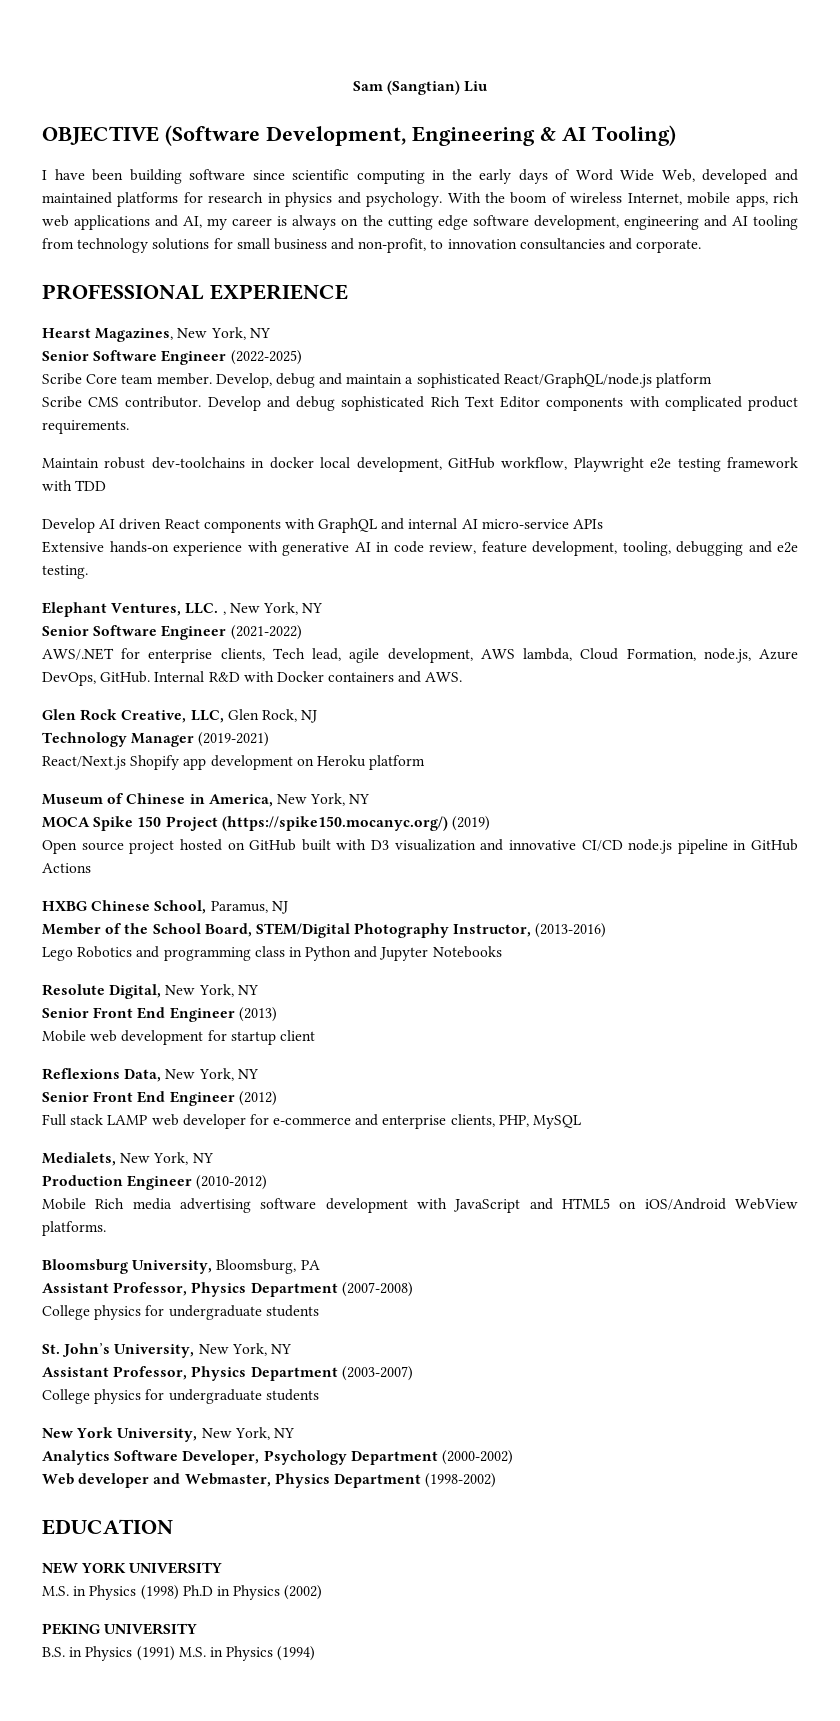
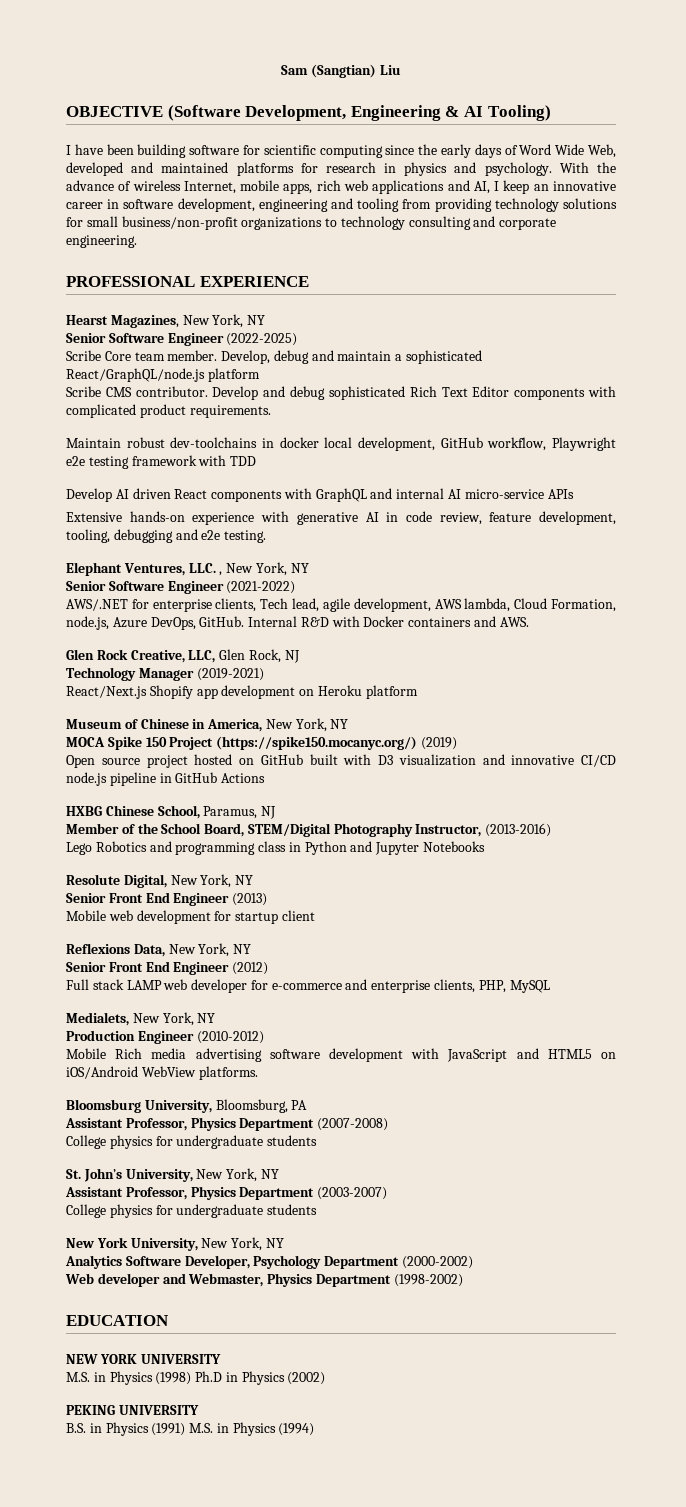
- I have been building software since scientific computing in the early days of Word Wide Web, developed and maintained platforms for research in physics and psychology.
+ I have been building software for scientific computing since the early days of Word Wide Web, developed and maintained platforms for research in physics and psychology.
- With the boom of wireless Internet, mobile apps, rich web applications and AI, my career is always on the cutting edge software development, engineering and AI tooling from technology solutions for small business and non-profit, to innovation consultancies and corporate.
+ With the advance of wireless Internet, mobile apps, rich web applications and AI, I keep an innovative career in software development, engineering and tooling from providing technology solutions for small business/non-profit organizations to technology consulting and corporate engineering.

